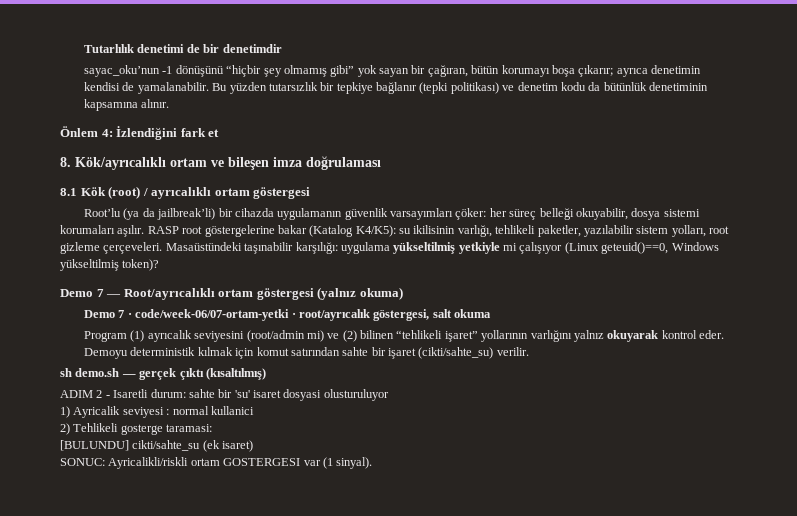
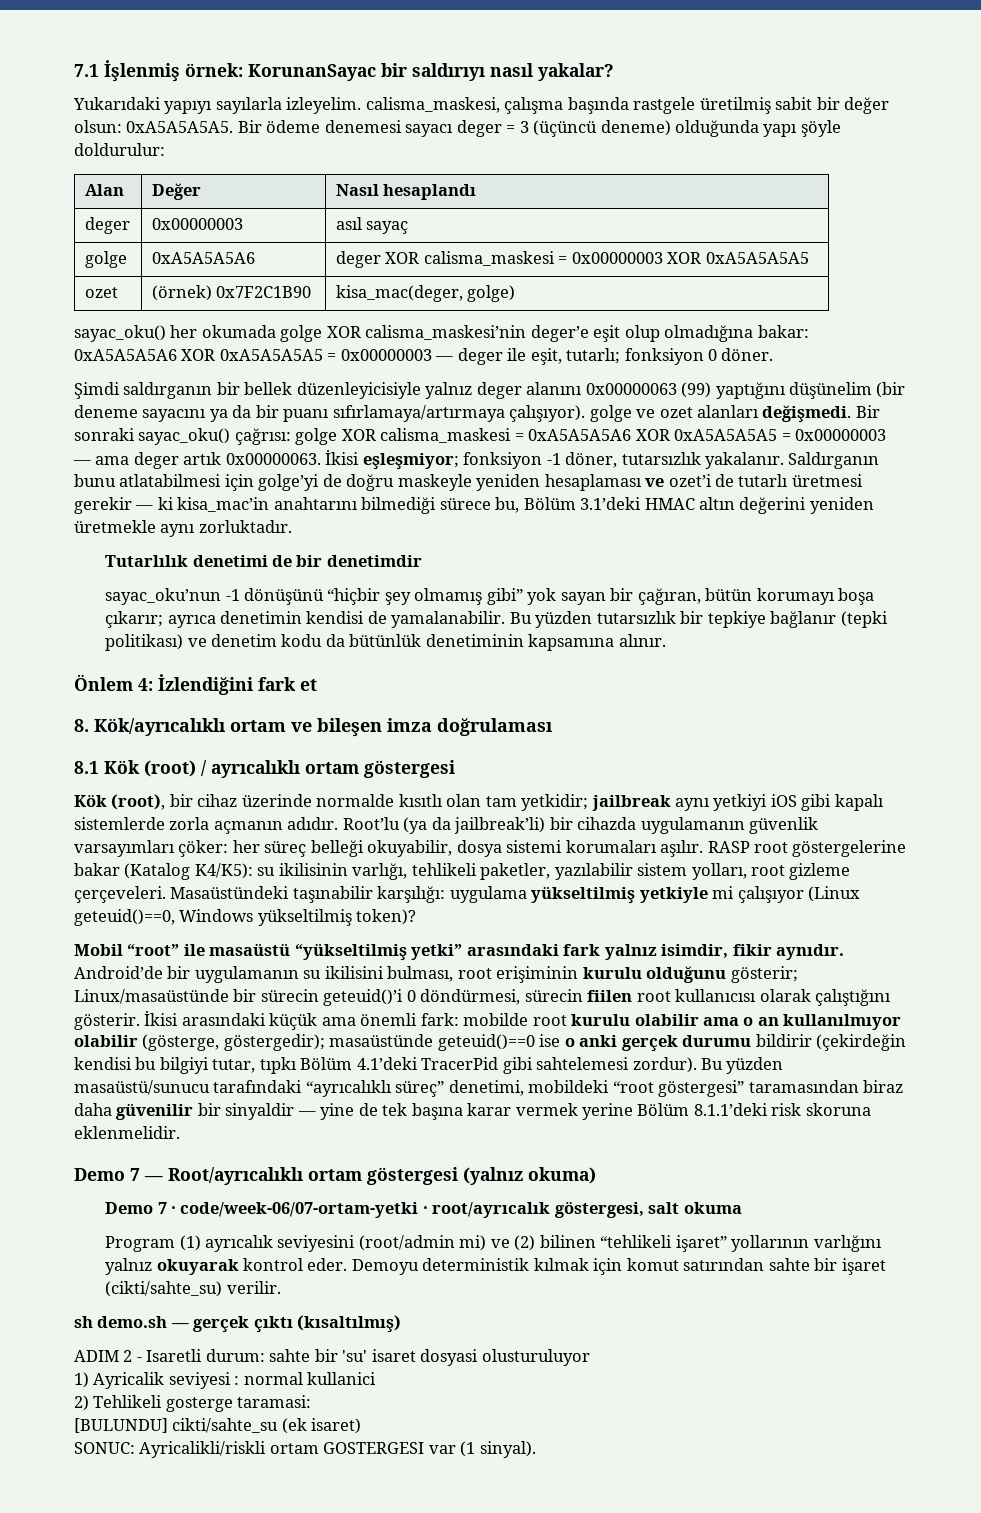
+ 7.1 İşlenmiş örnek: KorunanSayac bir saldırıyı nasıl yakalar?
+ Yukarıdaki yapıyı sayılarla izleyelim. calisma_maskesi, çalışma başında rastgele üretilmiş sabit bir değer olsun: 0xA5A5A5A5. Bir ödeme denemesi sayacı deger = 3 (üçüncü deneme) olduğunda yapı şöyle doldurulur:
+ Alan | Değer | Nasıl hesaplandı
+ deger | 0x00000003 | asıl sayaç
+ golge | 0xA5A5A5A6 | deger XOR calisma_maskesi = 0x00000003 XOR 0xA5A5A5A5
+ ozet | (örnek) 0x7F2C1B90 | kisa_mac(deger, golge)
+ sayac_oku() her okumada golge XOR calisma_maskesi’nin deger’e eşit olup olmadığına bakar: 0xA5A5A5A6 XOR 0xA5A5A5A5 = 0x00000003 — deger ile eşit, tutarlı; fonksiyon 0 döner.
+ Şimdi saldırganın bir bellek düzenleyicisiyle yalnız deger alanını 0x00000063 (99) yaptığını düşünelim (bir deneme sayacını ya da bir puanı sıfırlamaya/artırmaya çalışıyor). golge ve ozet alanları değişmedi. Bir sonraki sayac_oku() çağrısı: golge XOR calisma_maskesi = 0xA5A5A5A6 XOR 0xA5A5A5A5 = 0x00000003 — ama deger artık 0x00000063. İkisi eşleşmiyor; fonksiyon -1 döner, tutarsızlık yakalanır. Saldırganın bunu atlatabilmesi için golge’yi de doğru maskeyle yeniden hesaplaması ve ozet’i de tutarlı üretmesi gerekir — ki kisa_mac’in anahtarını bilmediği sürece bu, Bölüm 3.1’deki HMAC altın değerini yeniden üretmekle aynı zorluktadır.
+ Kök (root), bir cihaz üzerinde normalde kısıtlı olan tam yetkidir; jailbreak aynı yetkiyi iOS gibi kapalı sistemlerde zorla açmanın adıdır.
+ Mobil “root” ile masaüstü “yükseltilmiş yetki” arasındaki fark yalnız isimdir, fikir aynıdır. Android’de bir uygulamanın su ikilisini bulması, root erişiminin kurulu olduğunu gösterir; Linux/masaüstünde bir sürecin geteuid()’i 0 döndürmesi, sürecin fiilen root kullanıcısı olarak çalıştığını gösterir. İkisi arasındaki küçük ama önemli fark: mobilde root kurulu olabilir ama o an kullanılmıyor olabilir (gösterge, göstergedir); masaüstünde geteuid()==0 ise o anki gerçek durumu bildirir (çekirdeğin kendisi bu bilgiyi tutar, tıpkı Bölüm 4.1’deki TracerPid gibi sahtelemesi zordur). Bu yüzden masaüstü/sunucu tarafındaki “ayrıcalıklı süreç” denetimi, mobildeki “root göstergesi” taramasından biraz daha güvenilir bir sinyaldir — yine de tek başına karar vermek yerine Bölüm 8.1.1’deki risk skoruna eklenmelidir.

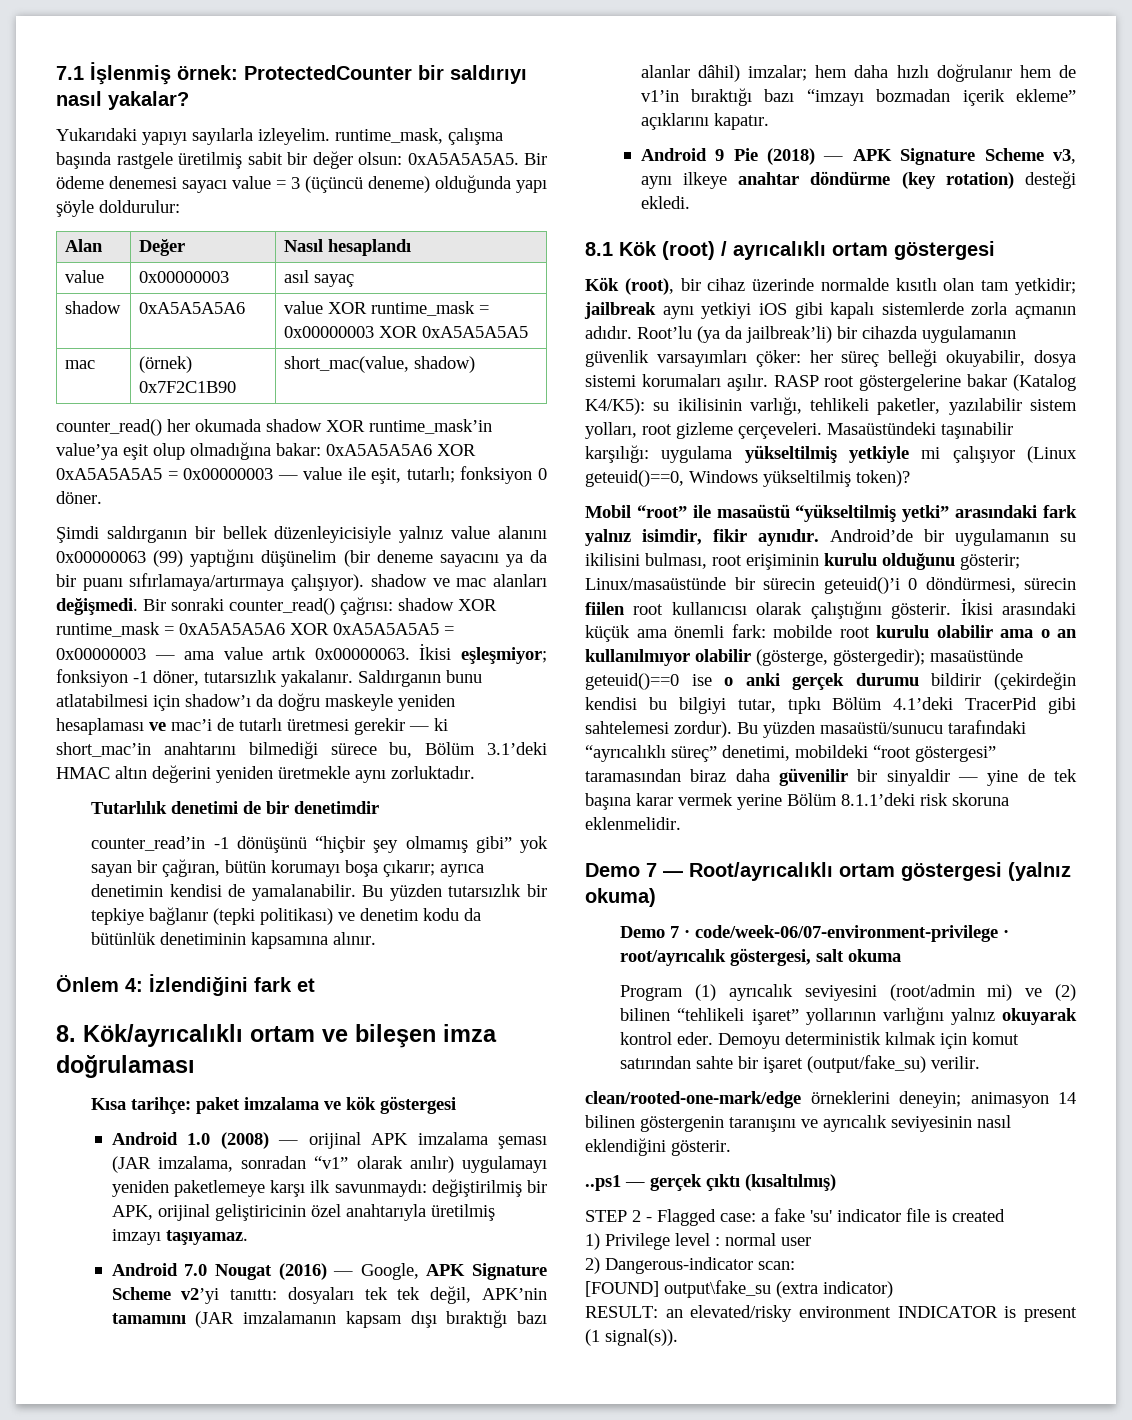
- 7.1 İşlenmiş örnek: KorunanSayac bir saldırıyı nasıl yakalar?
+ 7.1 İşlenmiş örnek: ProtectedCounter bir saldırıyı nasıl yakalar?
- Yukarıdaki yapıyı sayılarla izleyelim. calisma_maskesi, çalışma başında rastgele üretilmiş sabit bir değer olsun: 0xA5A5A5A5.
+ Yukarıdaki yapıyı sayılarla izleyelim. runtime_mask, çalışma başında rastgele üretilmiş sabit bir değer olsun: 0xA5A5A5A5.
- Bir ödeme denemesi sayacı deger = 3 (üçüncü deneme) olduğunda yapı şöyle doldurulur:
+ Bir ödeme denemesi sayacı value = 3 (üçüncü deneme) olduğunda yapı şöyle doldurulur:
- deger | 0x00000003 | asıl sayaç
+ value | 0x00000003 | asıl sayaç
- golge | 0xA5A5A5A6 | deger XOR calisma_maskesi = 0x00000003 XOR 0xA5A5A5A5
+ shadow | 0xA5A5A5A6 | value XOR runtime_mask = 0x00000003 XOR 0xA5A5A5A5
- ozet | (örnek) 0x7F2C1B90 | kisa_mac(deger, golge)
- sayac_oku() her okumada golge XOR calisma_maskesi’nin deger’e eşit olup olmadığına bakar: 0xA5A5A5A6 XOR 0xA5A5A5A5 = 0x00000003 — deger ile eşit, tutarlı; fonksiyon 0 döner.
+ mac | (örnek) 0x7F2C1B90 | short_mac(value, shadow)
+ counter_read() her okumada shadow XOR runtime_mask’in value’ya eşit olup olmadığına bakar: 0xA5A5A5A6 XOR 0xA5A5A5A5 = 0x00000003 — value ile eşit, tutarlı; fonksiyon 0 döner.
- Şimdi saldırganın bir bellek düzenleyicisiyle yalnız deger alanını 0x00000063 (99) yaptığını düşünelim (bir deneme sayacını ya da bir puanı sıfırlamaya/artırmaya çalışıyor). golge ve ozet alanları değişmedi.
+ Şimdi saldırganın bir bellek düzenleyicisiyle yalnız value alanını 0x00000063 (99) yaptığını düşünelim (bir deneme sayacını ya da bir puanı sıfırlamaya/artırmaya çalışıyor). shadow ve mac alanları değişmedi.
- Bir sonraki sayac_oku() çağrısı: golge XOR calisma_maskesi = 0xA5A5A5A6 XOR 0xA5A5A5A5 = 0x00000003 — ama deger artık 0x00000063.
+ Bir sonraki counter_read() çağrısı: shadow XOR runtime_mask = 0xA5A5A5A6 XOR 0xA5A5A5A5 = 0x00000003 — ama value artık 0x00000063.
- Saldırganın bunu atlatabilmesi için golge’yi de doğru maskeyle yeniden hesaplaması ve ozet’i de tutarlı üretmesi gerekir — ki kisa_mac’in anahtarını bilmediği sürece bu, Bölüm 3.1’deki HMAC altın değerini yeniden üretmekle aynı zorluktadır.
+ Saldırganın bunu atlatabilmesi için shadow’ı da doğru maskeyle yeniden hesaplaması ve mac’i de tutarlı üretmesi gerekir — ki short_mac’in anahtarını bilmediği sürece bu, Bölüm 3.1’deki HMAC altın değerini yeniden üretmekle aynı zorluktadır.
- sayac_oku’nun -1 dönüşünü “hiçbir şey olmamış gibi” yok sayan bir çağıran, bütün korumayı boşa çıkarır; ayrıca denetimin kendisi de yamalanabilir.
+ counter_read’in -1 dönüşünü “hiçbir şey olmamış gibi” yok sayan bir çağıran, bütün korumayı boşa çıkarır; ayrıca denetimin kendisi de yamalanabilir.
+ Kısa tarihçe: paket imzalama ve kök göstergesi
+ Android 1.0 (2008) — orijinal APK imzalama şeması (JAR imzalama, sonradan “v1” olarak anılır) uygulamayı yeniden paketlemeye karşı ilk savunmaydı: değiştirilmiş bir APK, orijinal geliştiricinin özel anahtarıyla üretilmiş imzayı taşıyamaz.
+ Android 7.0 Nougat (2016) — Google, APK Signature Scheme v2’yi tanıttı: dosyaları tek tek değil, APK’nin tamamını (JAR imzalamanın kapsam dışı bıraktığı bazı alanlar dâhil) imzalar; hem daha hızlı doğrulanır hem de v1’in bıraktığı bazı “imzayı bozmadan içerik ekleme” açıklarını kapatır.
+ Android 9 Pie (2018) — APK Signature Scheme v3, aynı ilkeye anahtar döndürme (key rotation) desteği ekledi.
- Demo 7 · code/week-06/07-ortam-yetki · root/ayrıcalık göstergesi, salt okuma
+ Demo 7 · code/week-06/07-environment-privilege · root/ayrıcalık göstergesi, salt okuma
- Demoyu deterministik kılmak için komut satırından sahte bir işaret (cikti/sahte_su) verilir.
+ Demoyu deterministik kılmak için komut satırından sahte bir işaret (output/fake_su) verilir.
- sh demo.sh — gerçek çıktı (kısaltılmış)
+ clean/rooted-one-mark/edge örneklerini deneyin; animasyon 14 bilinen göstergenin taranışını ve ayrıcalık seviyesinin nasıl eklendiğini gösterir.
+ ..ps1 — gerçek çıktı (kısaltılmış)
- ADIM 2 - Isaretli durum: sahte bir 'su' isaret dosyasi olusturuluyor
+ STEP 2 - Flagged case: a fake 'su' indicator file is created
- 1) Ayricalik seviyesi : normal kullanici
+ 1) Privilege level : normal user
- 2) Tehlikeli gosterge taramasi:
- [BULUNDU] cikti/sahte_su (ek isaret)
- SONUC: Ayricalikli/riskli ortam GOSTERGESI var (1 sinyal).
+ 2) Dangerous-indicator scan:
+ [FOUND] output\fake_su (extra indicator)
+ RESULT: an elevated/risky environment INDICATOR is present (1 signal(s)).

